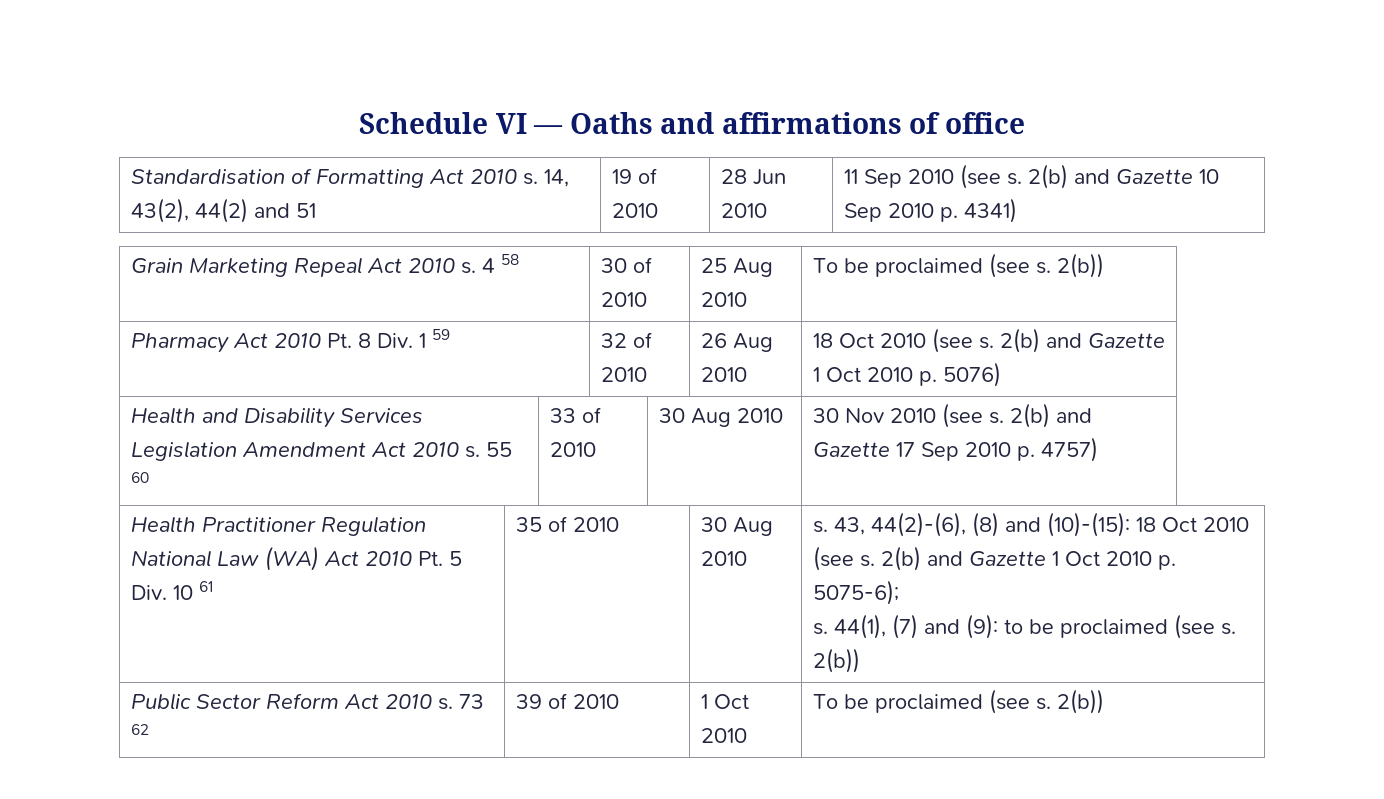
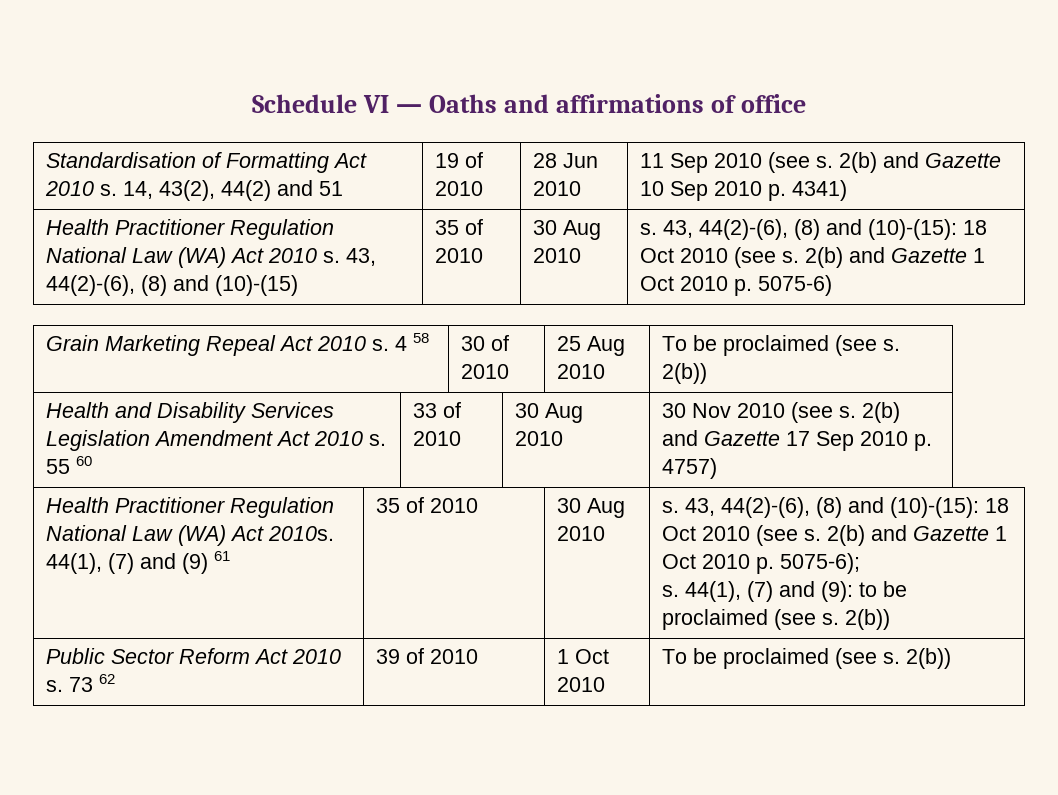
+ Health Practitioner Regulation National Law (WA) Act 2010 s. 43, 44(2)-(6), (8) and (10)-(15) | 35 of 2010 | 30 Aug 2010 | s. 43, 44(2)-(6), (8) and (10)-(15): 18 Oct 2010 (see s. 2(b) and Gazette 1 Oct 2010 p. 5075-6)
- Pharmacy Act 2010 Pt. 8 Div. 1 59 | 32 of 2010 | 26 Aug 2010 | 18 Oct 2010 (see s. 2(b) and Gazette 1 Oct 2010 p. 5076)
- Health Practitioner Regulation National Law (WA) Act 2010 Pt. 5 Div. 10 61
+ Health Practitioner Regulation National Law (WA) Act 2010s. 44(1), (7) and (9) 61

